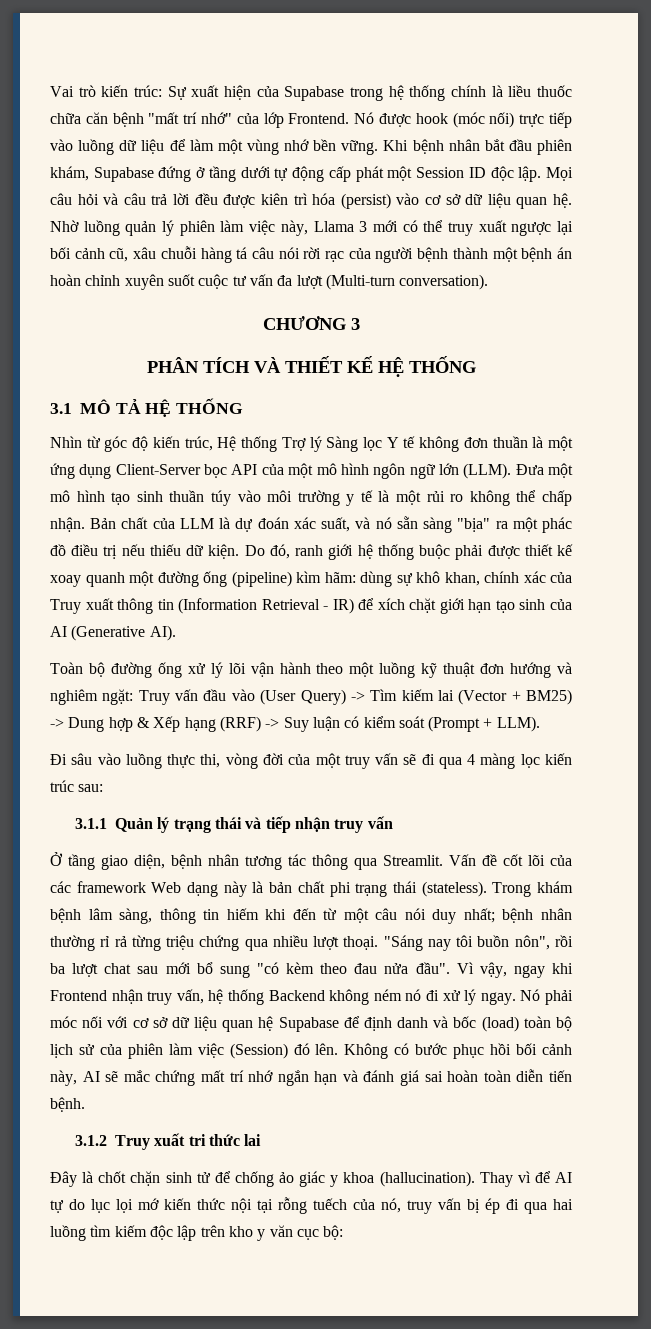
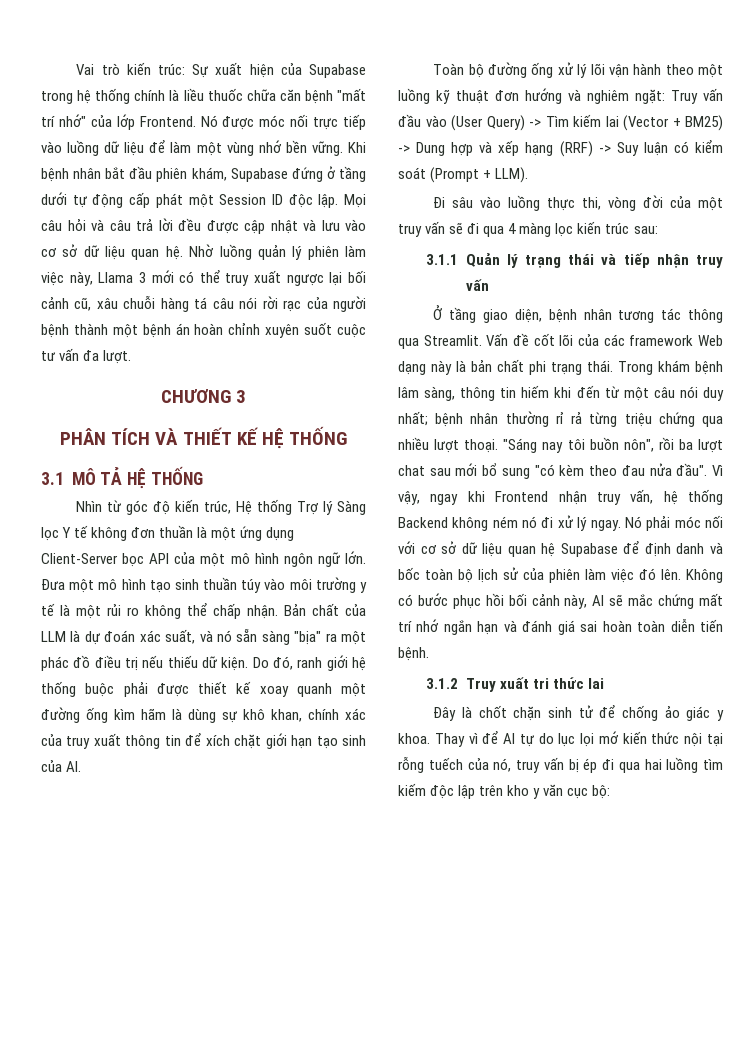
- Nó được hook (móc nối) trực tiếp vào luồng dữ liệu để làm một vùng nhớ bền vững.
+ Nó được móc nối trực tiếp vào luồng dữ liệu để làm một vùng nhớ bền vững.
- Mọi câu hỏi và câu trả lời đều được kiên trì hóa (persist) vào cơ sở dữ liệu quan hệ.
+ Mọi câu hỏi và câu trả lời đều được cập nhật và lưu vào cơ sở dữ liệu quan hệ.
- Nhờ luồng quản lý phiên làm việc này, Llama 3 mới có thể truy xuất ngược lại bối cảnh cũ, xâu chuỗi hàng tá câu nói rời rạc của người bệnh thành một bệnh án hoàn chỉnh xuyên suốt cuộc tư vấn đa lượt (Multi-turn conversation).
+ Nhờ luồng quản lý phiên làm việc này, Llama 3 mới có thể truy xuất ngược lại bối cảnh cũ, xâu chuỗi hàng tá câu nói rời rạc của người bệnh thành một bệnh án hoàn chỉnh xuyên suốt cuộc tư vấn đa lượt.
- Nhìn từ góc độ kiến trúc, Hệ thống Trợ lý Sàng lọc Y tế không đơn thuần là một ứng dụng Client-Server bọc API của một mô hình ngôn ngữ lớn (LLM).
+ Nhìn từ góc độ kiến trúc, Hệ thống Trợ lý Sàng lọc Y tế không đơn thuần là một ứng dụng Client-Server bọc API của một mô hình ngôn ngữ lớn.
- Do đó, ranh giới hệ thống buộc phải được thiết kế xoay quanh một đường ống (pipeline) kìm hãm: dùng sự khô khan, chính xác của Truy xuất thông tin (Information Retrieval - IR) để xích chặt giới hạn tạo sinh của AI (Generative AI).
+ Do đó, ranh giới hệ thống buộc phải được thiết kế xoay quanh một đường ống kìm hãm là dùng sự khô khan, chính xác của truy xuất thông tin để xích chặt giới hạn tạo sinh của AI.
- Toàn bộ đường ống xử lý lõi vận hành theo một luồng kỹ thuật đơn hướng và nghiêm ngặt: Truy vấn đầu vào (User Query) -> Tìm kiếm lai (Vector + BM25) -> Dung hợp & Xếp hạng (RRF) -> Suy luận có kiểm soát (Prompt + LLM).
+ Toàn bộ đường ống xử lý lõi vận hành theo một luồng kỹ thuật đơn hướng và nghiêm ngặt: Truy vấn đầu vào (User Query) -> Tìm kiếm lai (Vector + BM25) -> Dung hợp và xếp hạng (RRF) -> Suy luận có kiểm soát (Prompt + LLM).
- Vấn đề cốt lõi của các framework Web dạng này là bản chất phi trạng thái (stateless).
+ Vấn đề cốt lõi của các framework Web dạng này là bản chất phi trạng thái.
- Nó phải móc nối với cơ sở dữ liệu quan hệ Supabase để định danh và bốc (load) toàn bộ lịch sử của phiên làm việc (Session) đó lên.
+ Nó phải móc nối với cơ sở dữ liệu quan hệ Supabase để định danh và bốc toàn bộ lịch sử của phiên làm việc đó lên.
- Đây là chốt chặn sinh tử để chống ảo giác y khoa (hallucination).
+ Đây là chốt chặn sinh tử để chống ảo giác y khoa.

